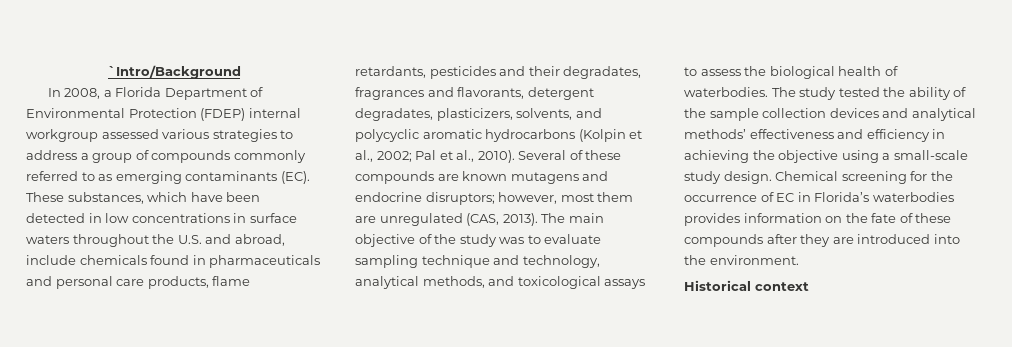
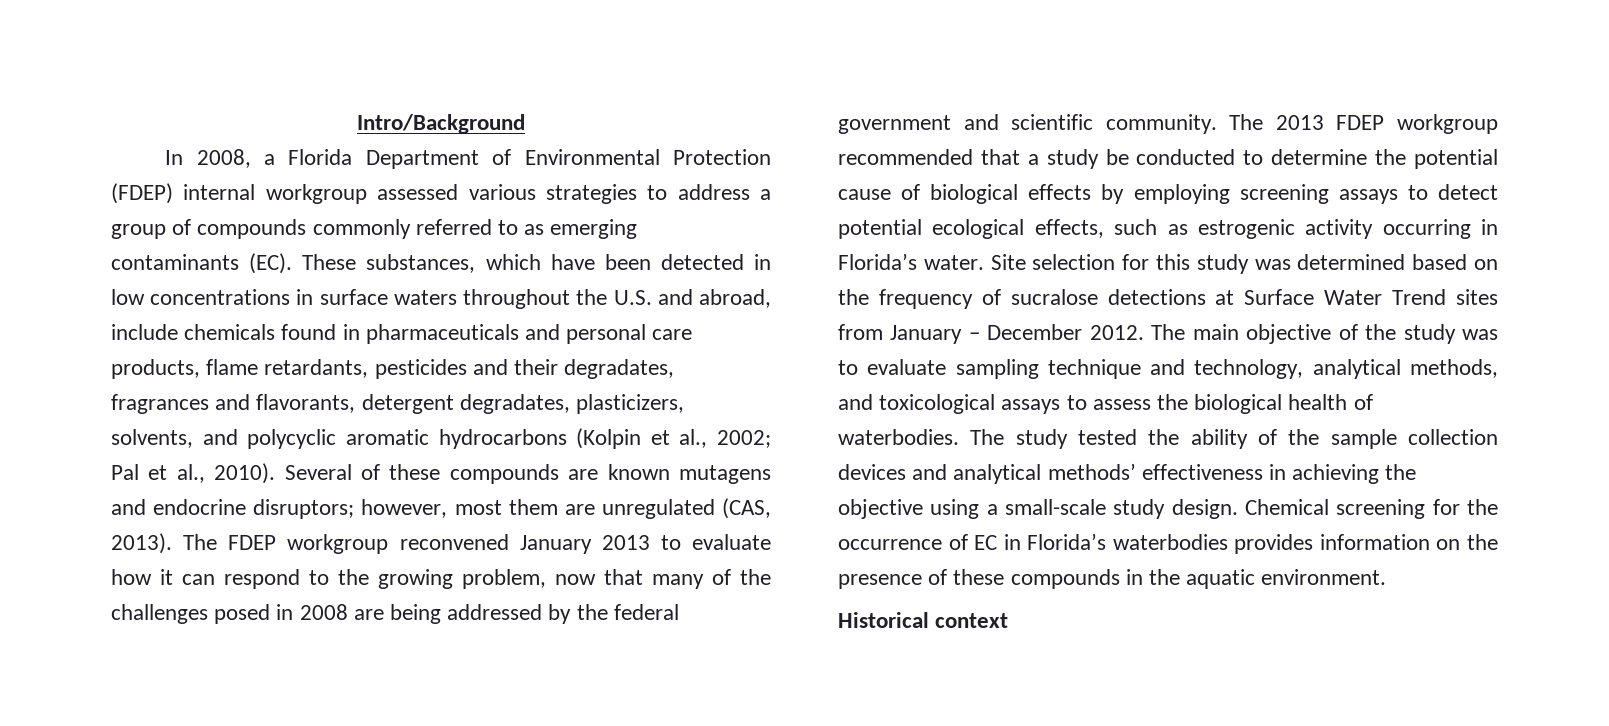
- `Intro/Background
+ Intro/Background
- The main objective of the study was to evaluate sampling technique and technology, analytical methods, and toxicological assays to assess the biological health of waterbodies.
+ The FDEP workgroup reconvened January 2013 to evaluate how it can respond to the growing problem, now that many of the challenges posed in 2008 are being addressed by the federal government and scientific community. The 2013 FDEP workgroup recommended that a study be conducted to determine the potential cause of biological effects by employing screening assays to detect potential ecological effects, such as estrogenic activity occurring in Florida’s water. Site selection for this study was determined based on the frequency of sucralose detections at Surface Water Trend sites from January – December 2012. The main objective of the study was to evaluate sampling technique and technology, analytical methods, and toxicological assays to assess the biological health of waterbodies.
- The study tested the ability of the sample collection devices and analytical methods’ effectiveness and efficiency in achieving the objective using a small-scale study design.
+ The study tested the ability of the sample collection devices and analytical methods’ effectiveness in achieving the objective using a small-scale study design.
- Chemical screening for the occurrence of EC in Florida’s waterbodies provides information on the fate of these compounds after they are introduced into the environment.
+ Chemical screening for the occurrence of EC in Florida’s waterbodies provides information on the presence of these compounds in the aquatic environment.

